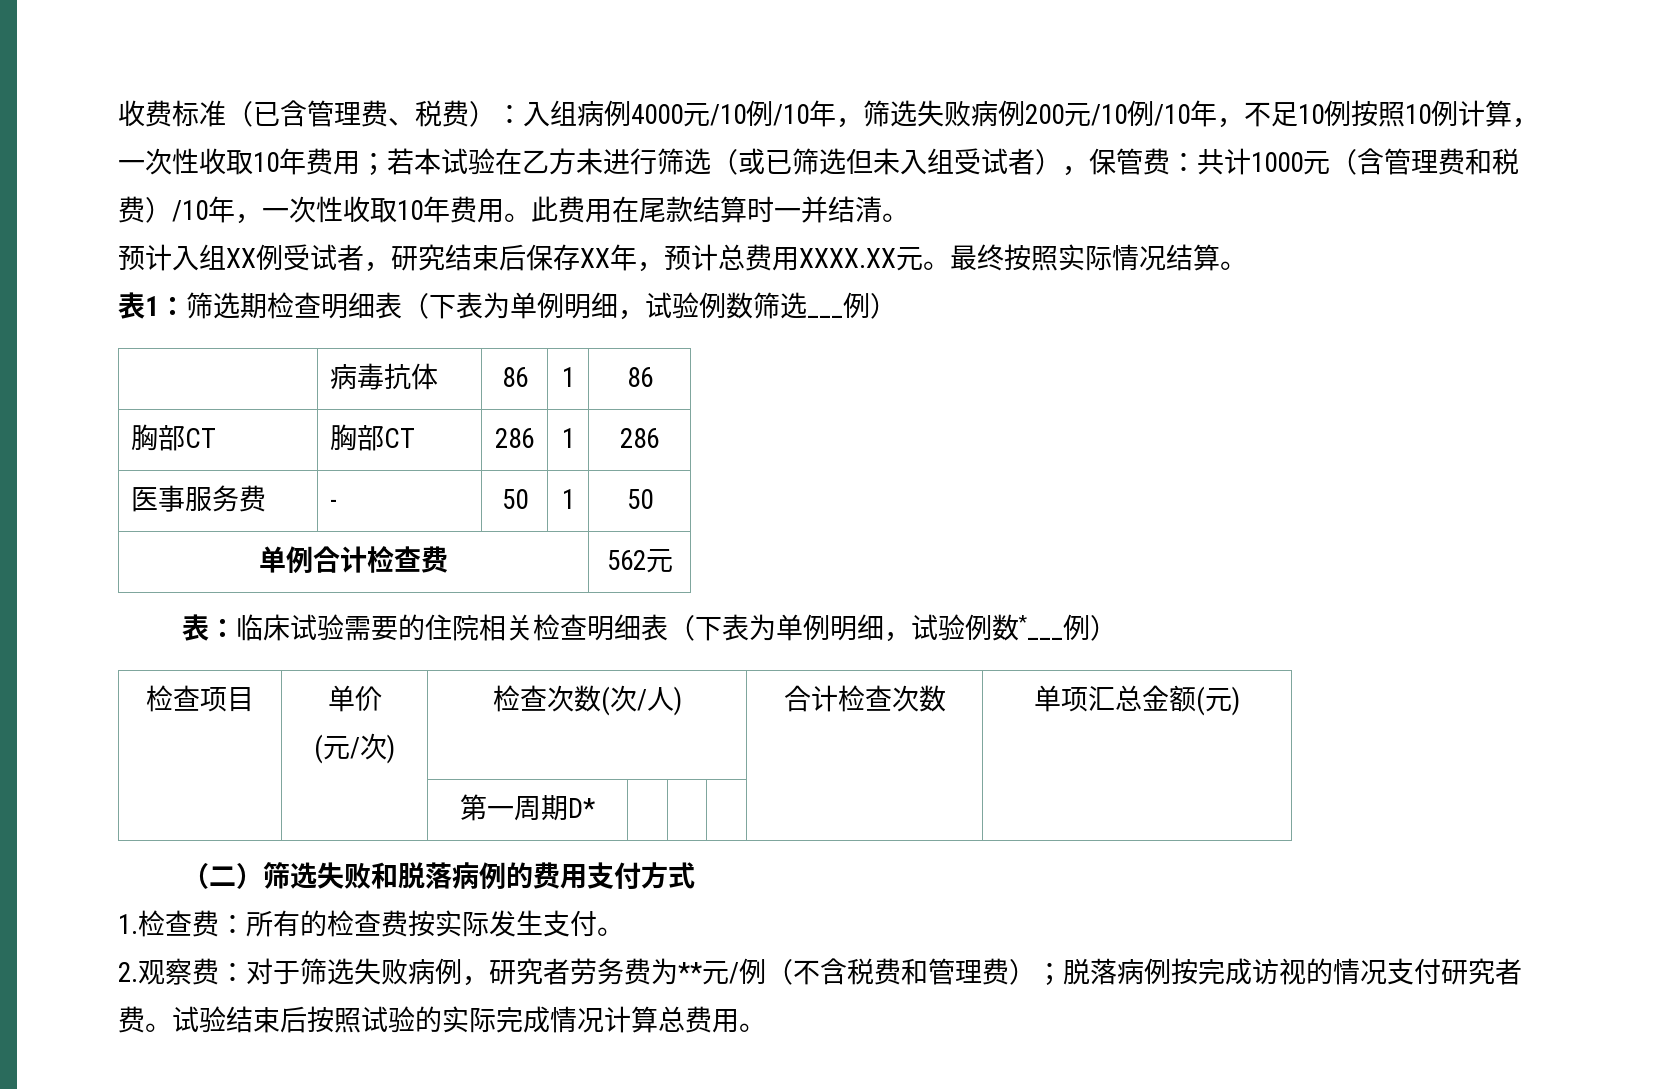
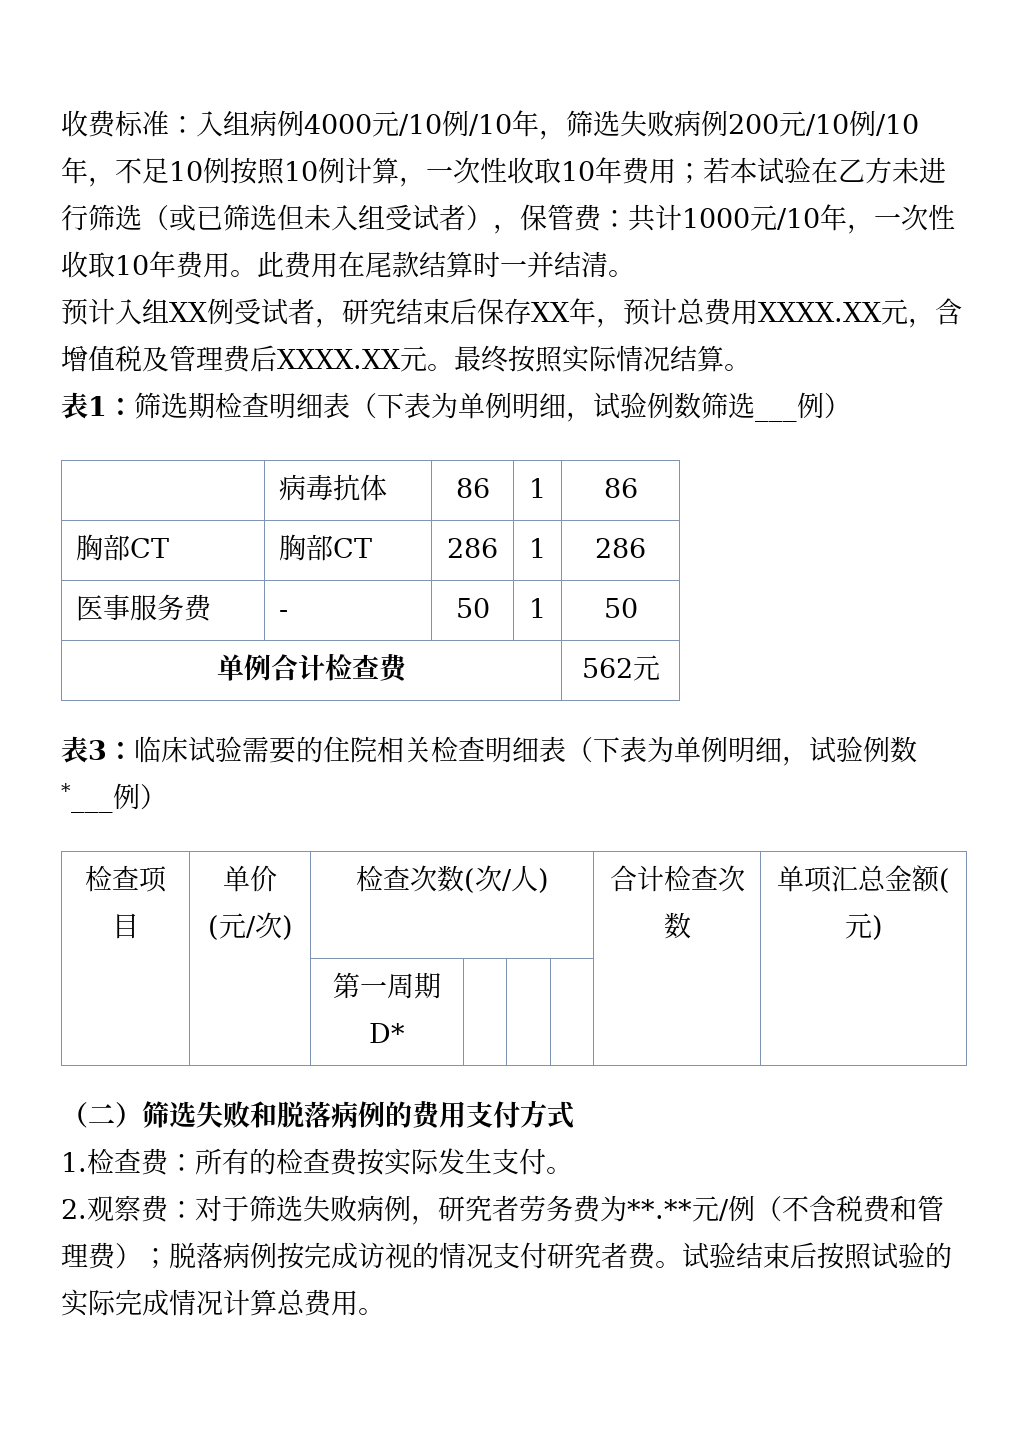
- 收费标准（已含管理费、税费）：入组病例4000元/10例/10年，筛选失败病例200元/10例/10年，不足10例按照10例计算，一次性收取10年费用；若本试验在乙方未进行筛选（或已筛选但未入组受试者），保管费：共计1000元（含管理费和税费）/10年，一次性收取10年费用。
+ 收费标准：入组病例4000元/10例/10年，筛选失败病例200元/10例/10年，不足10例按照10例计算，一次性收取10年费用；若本试验在乙方未进行筛选（或已筛选但未入组受试者），保管费：共计1000元/10年，一次性收取10年费用。
- 预计入组XX例受试者，研究结束后保存XX年，预计总费用XXXX.XX元。
+ 预计入组XX例受试者，研究结束后保存XX年，预计总费用XXXX.XX元，含增值税及管理费后XXXX.XX元。
- 表：临床试验需要的住院相关检查明细表（下表为单例明细，试验例数*___例）
+ 表3：临床试验需要的住院相关检查明细表（下表为单例明细，试验例数*___例）
- 2.观察费：对于筛选失败病例，研究者劳务费为**元/例（不含税费和管理费）；脱落病例按完成访视的情况支付研究者费。
+ 2.观察费：对于筛选失败病例，研究者劳务费为**.**元/例（不含税费和管理费）；脱落病例按完成访视的情况支付研究者费。

